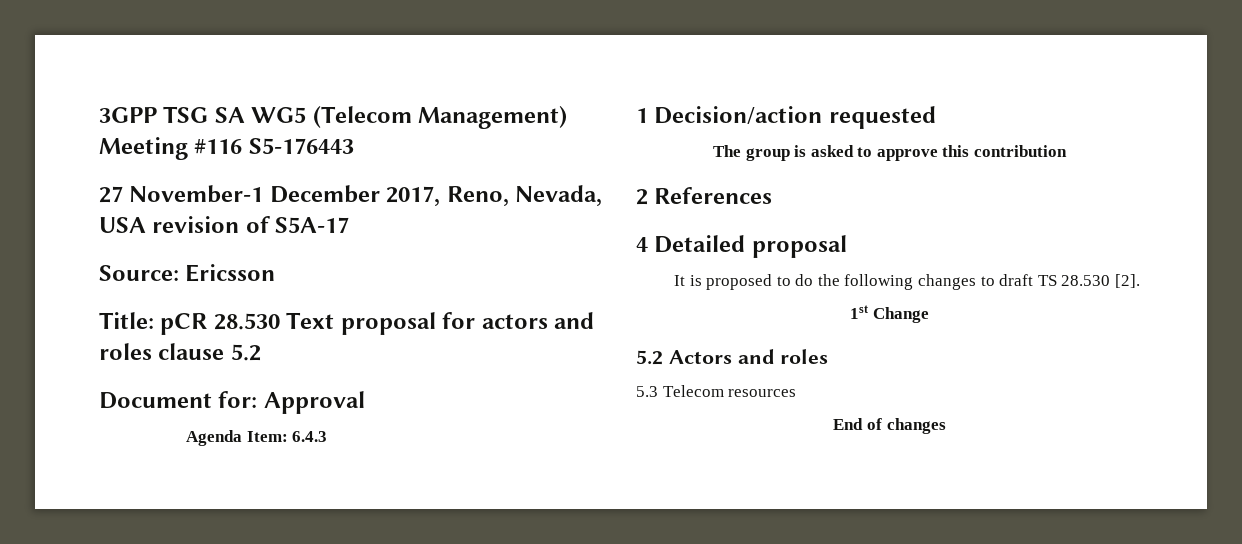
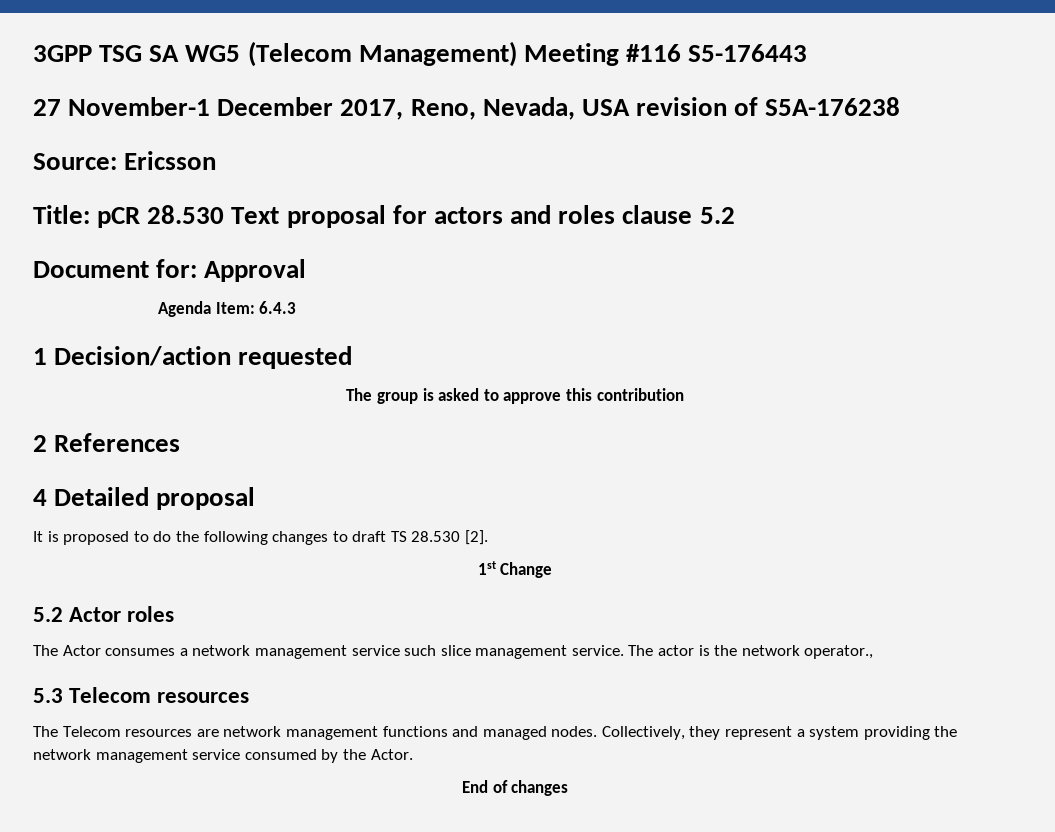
- 27 November-1 December 2017, Reno, Nevada, USA revision of S5A-17
+ 27 November-1 December 2017, Reno, Nevada, USA revision of S5A-176238
- 5.2 Actors and roles
+ 5.2 Actor roles
+ The Actor consumes a network management service such slice management service. The actor is the network operator.,
  5.3 Telecom resources
+ The Telecom resources are network management functions and managed nodes. Collectively, they represent a system providing the network management service consumed by the Actor.

